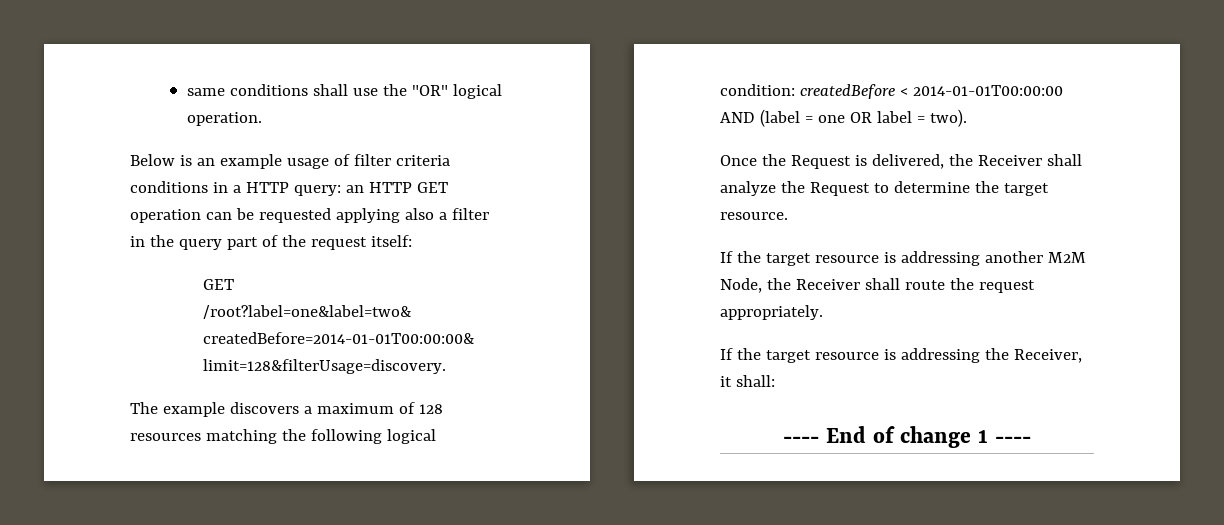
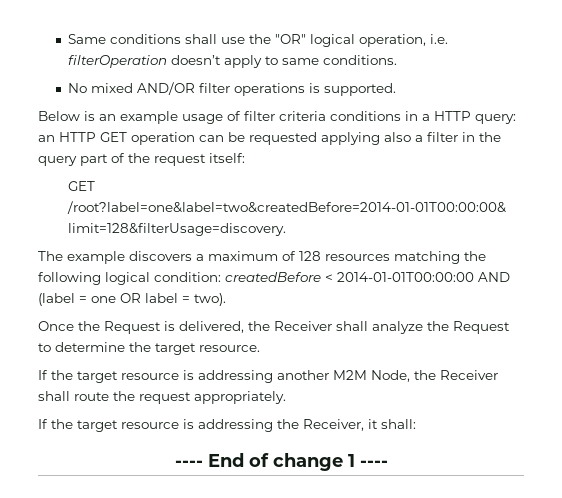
- same conditions shall use the "OR" logical operation.
+ Same conditions shall use the "OR" logical operation, i.e. filterOperation doesn’t apply to same conditions.
+ No mixed AND/OR filter operations is supported.

